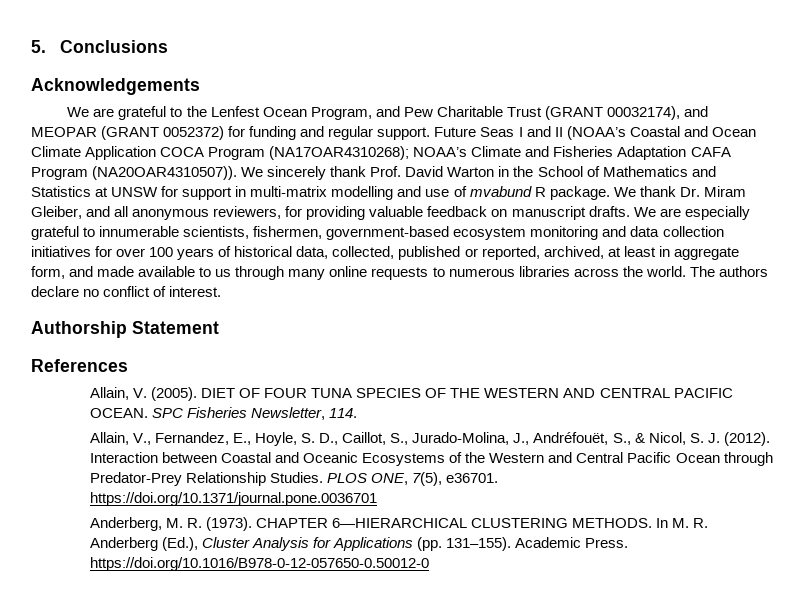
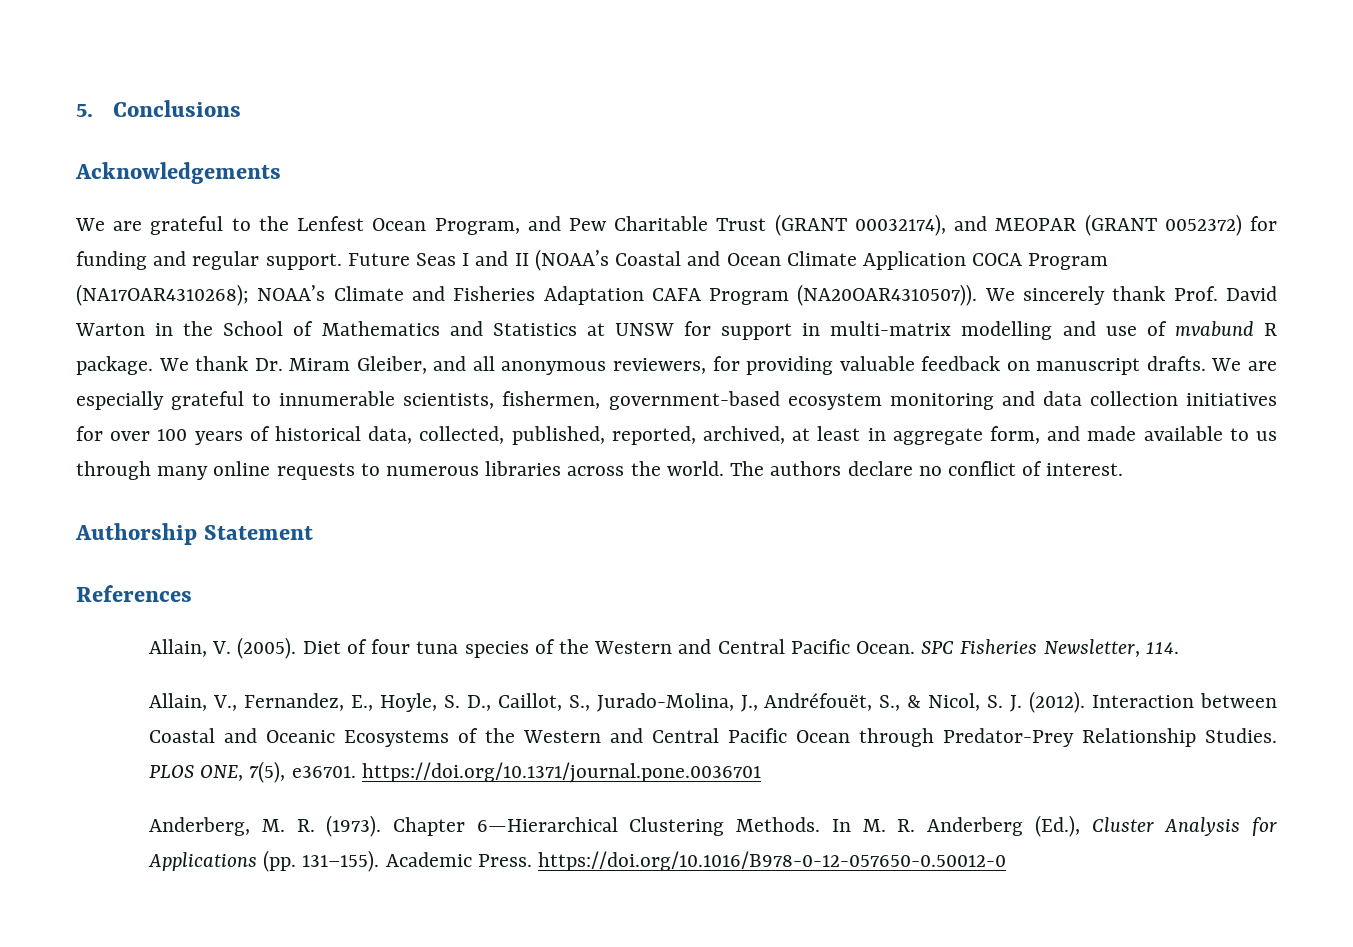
- We are especially grateful to innumerable scientists, fishermen, government-based ecosystem monitoring and data collection initiatives for over 100 years of historical data, collected, published or reported, archived, at least in aggregate form, and made available to us through many online requests to numerous libraries across the world.
+ We are especially grateful to innumerable scientists, fishermen, government-based ecosystem monitoring and data collection initiatives for over 100 years of historical data, collected, published, reported, archived, at least in aggregate form, and made available to us through many online requests to numerous libraries across the world.
- DIET OF FOUR TUNA SPECIES OF THE WESTERN AND CENTRAL PACIFIC OCEAN.
+ Diet of four tuna species of the Western and Central Pacific Ocean.
- CHAPTER 6—HIERARCHICAL CLUSTERING METHODS.
+ Chapter 6—Hierarchical Clustering Methods.

